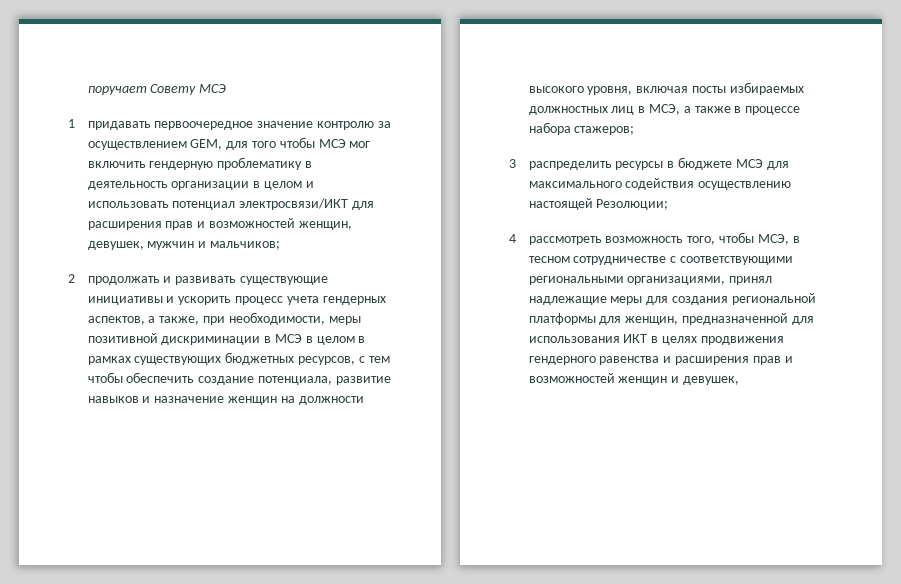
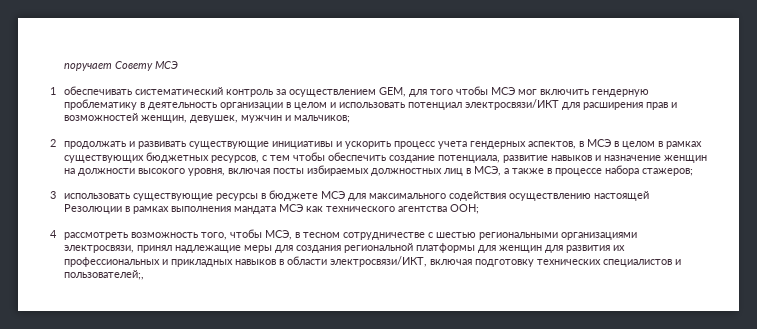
- 1 придавать первоочередное значение контролю за осуществлением GEM, для того чтобы МСЭ мог включить гендерную проблематику в деятельность организации в целом и использовать потенциал электросвязи/ИКТ для расширения прав и возможностей женщин, девушек, мужчин и мальчиков;
+ 1 обеспечивать систематический контроль за осуществлением GEM, для того чтобы МСЭ мог включить гендерную проблематику в деятельность организации в целом и использовать потенциал электросвязи/ИКТ для расширения прав и возможностей женщин, девушек, мужчин и мальчиков;
- 2 продолжать и развивать существующие инициативы и ускорить процесс учета гендерных аспектов, а также, при необходимости, меры позитивной дискриминации в МСЭ в целом в рамках существующих бюджетных ресурсов, с тем чтобы обеспечить создание потенциала, развитие навыков и назначение женщин на должности высокого уровня, включая посты избираемых должностных лиц в МСЭ, а также в процессе набора стажеров;
+ 2 продолжать и развивать существующие инициативы и ускорить процесс учета гендерных аспектов, в МСЭ в целом в рамках существующих бюджетных ресурсов, с тем чтобы обеспечить создание потенциала, развитие навыков и назначение женщин на должности высокого уровня, включая посты избираемых должностных лиц в МСЭ, а также в процессе набора стажеров;
- 3 распределить ресурсы в бюджете МСЭ для максимального содействия осуществлению настоящей Резолюции;
+ 3 использовать существующие ресурсы в бюджете МСЭ для максимального содействия осуществлению настоящей Резолюции в рамках выполнения мандата МСЭ как технического агентства ООН;
- 4 рассмотреть возможность того, чтобы МСЭ, в тесном сотрудничестве с соответствующими региональными организациями, принял надлежащие меры для создания региональной платформы для женщин, предназначенной для использования ИКТ в целях продвижения гендерного равенства и расширения прав и возможностей женщин и девушек,
+ 4 рассмотреть возможность того, чтобы МСЭ, в тесном сотрудничестве с шестью региональными организациями электросвязи, принял надлежащие меры для создания региональной платформы для женщин для развития их профессиональных и прикладных навыков в области электросвязи/ИКТ, включая подготовку технических специалистов и пользователей;,

